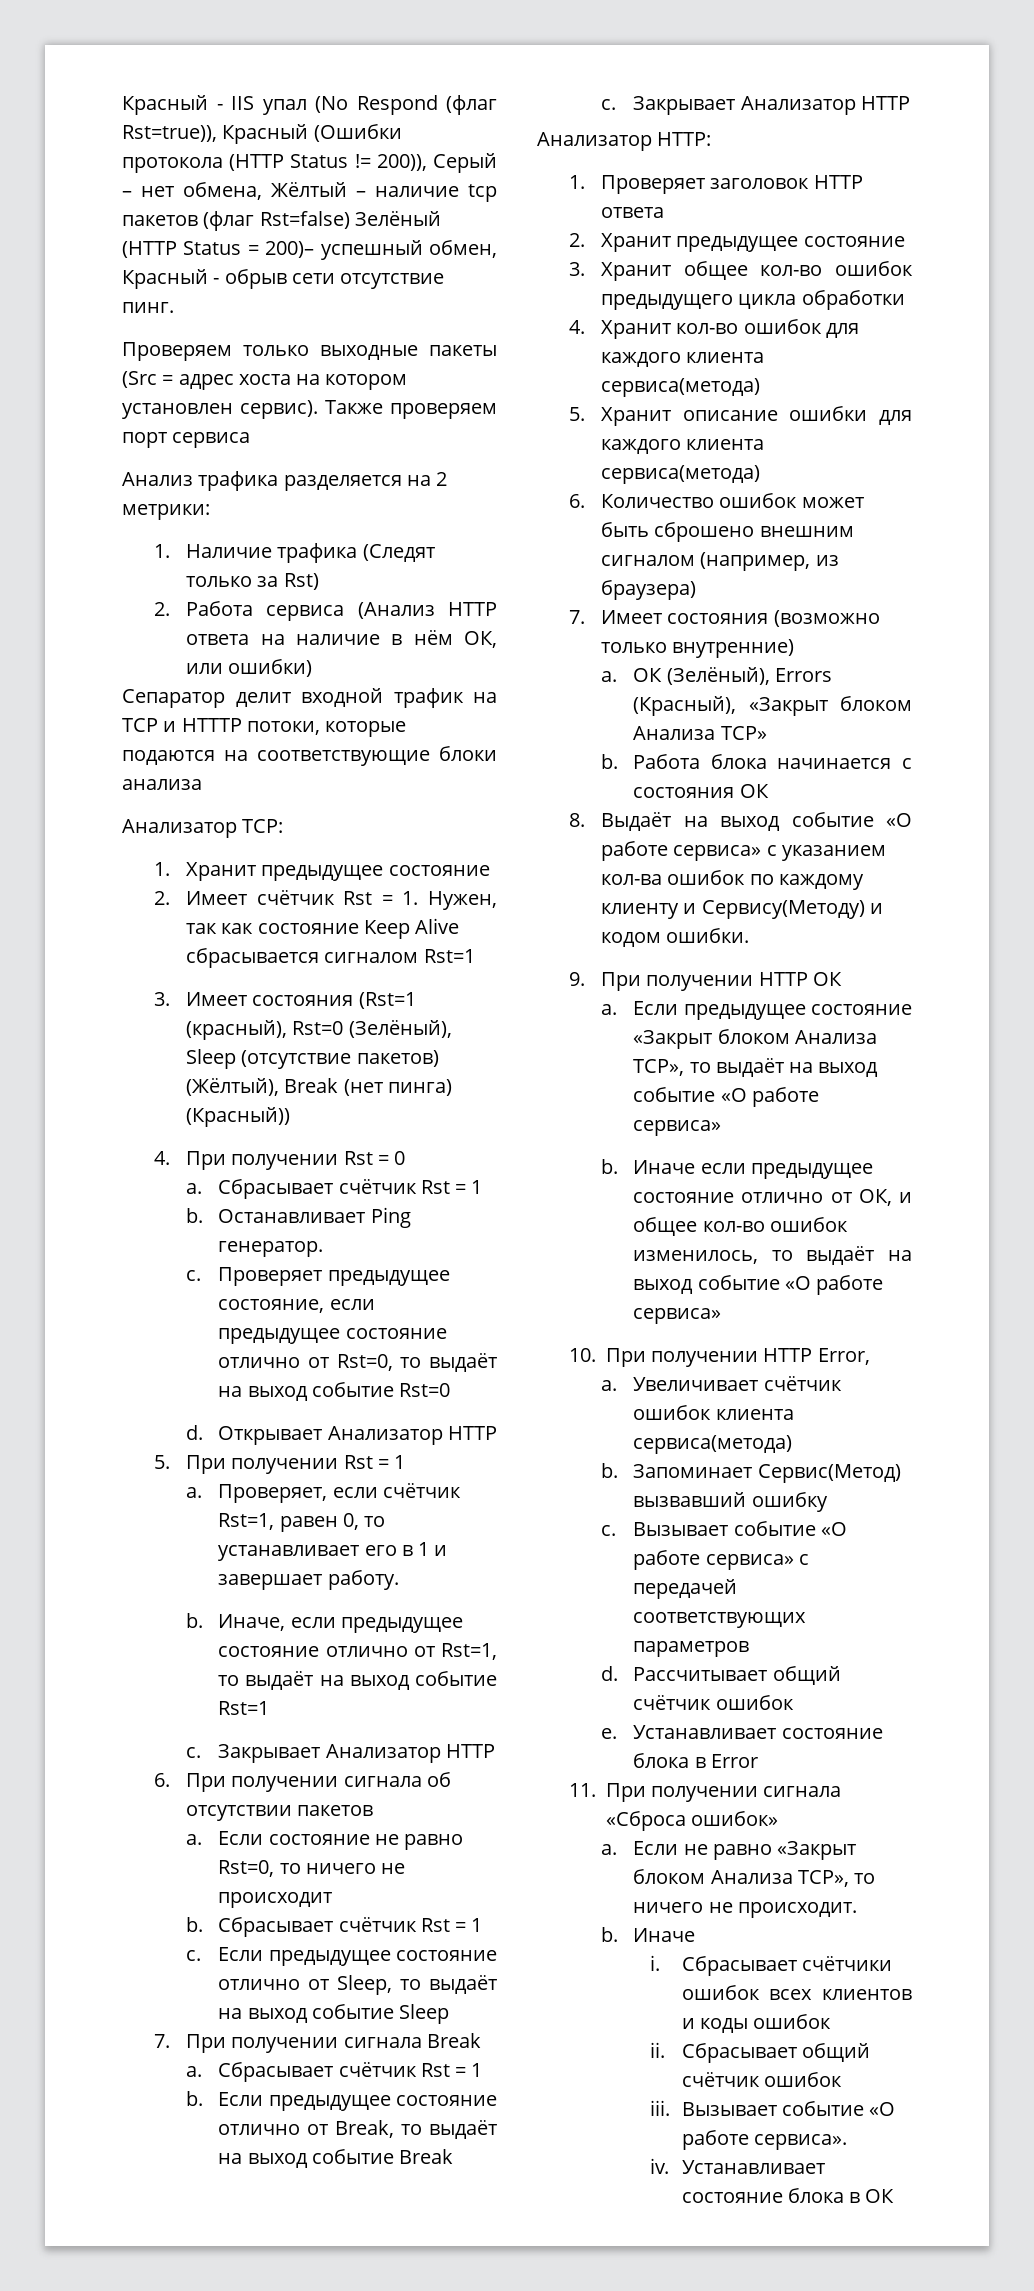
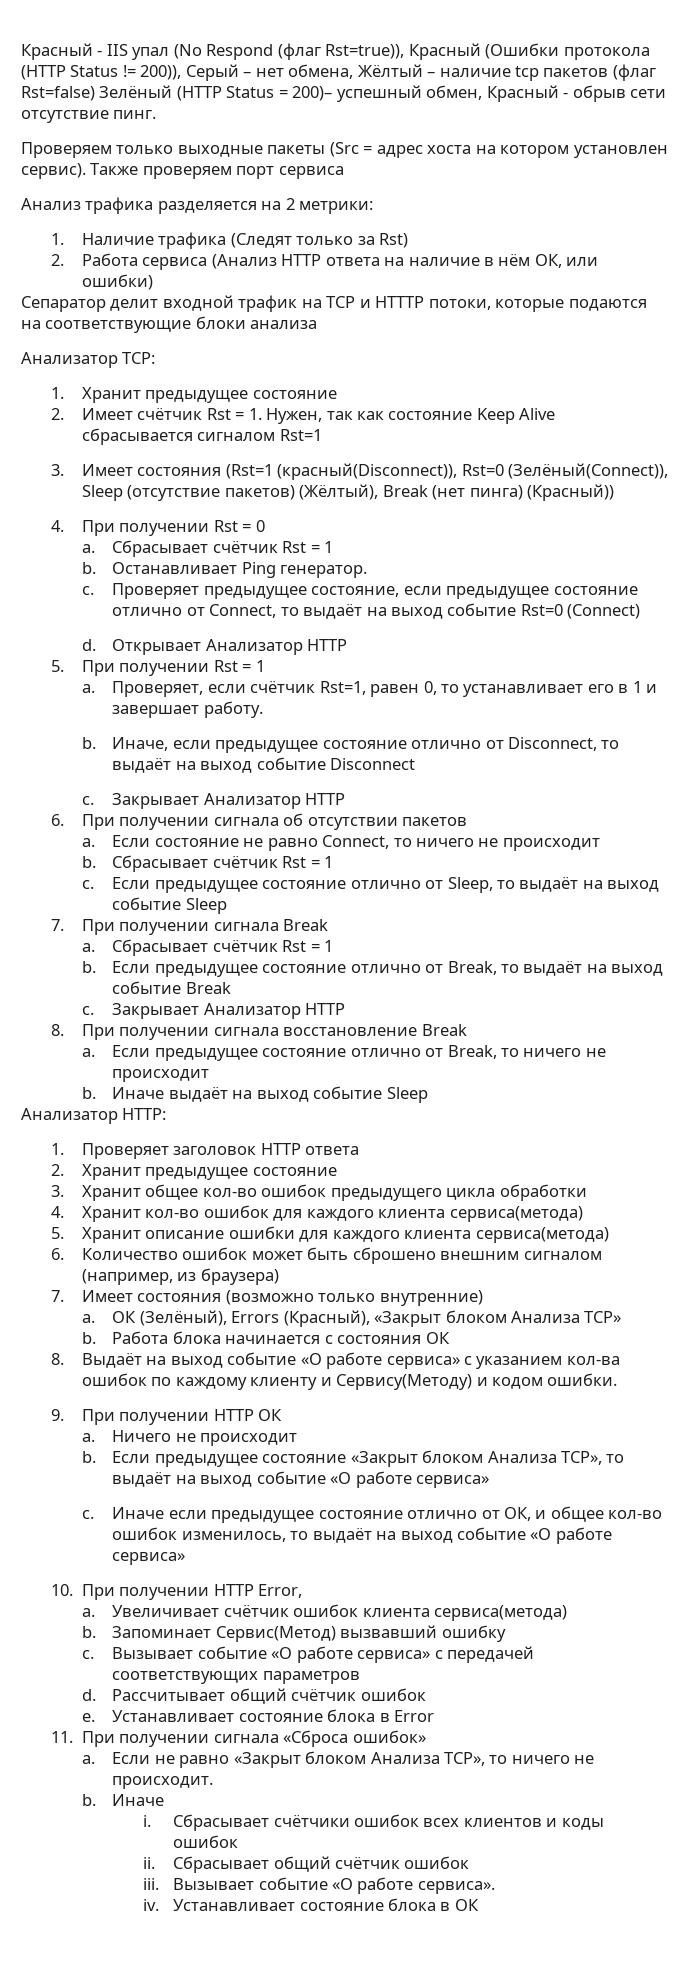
- 3. Имеет состояния (Rst=1 (красный), Rst=0 (Зелёный), Sleep (отсутствие пакетов) (Жёлтый), Break (нет пинга) (Красный))
+ 3. Имеет состояния (Rst=1 (красный(Disconnect)), Rst=0 (Зелёный(Connect)), Sleep (отсутствие пакетов) (Жёлтый), Break (нет пинга) (Красный))
- Проверяет предыдущее состояние, если предыдущее состояние отлично от Rst=0, то выдаёт на выход событие Rst=0
+ Проверяет предыдущее состояние, если предыдущее состояние отлично от Connect, то выдаёт на выход событие Rst=0 (Connect)
- Иначе, если предыдущее состояние отлично от Rst=1, то выдаёт на выход событие Rst=1
+ Иначе, если предыдущее состояние отлично от Disconnect, то выдаёт на выход событие Disconnect
- Если состояние не равно Rst=0, то ничего не происходит
+ Если состояние не равно Connect, то ничего не происходит
+ 8. При получении сигнала восстановление Break
+ a. Если предыдущее состояние отлично от Break, то ничего не происходит
+ b. Иначе выдаёт на выход событие Sleep
+ Ничего не происходит
+ b.
  Если предыдущее состояние «Закрыт блоком Анализа TCP», то выдаёт на выход событие «О работе сервиса»
- b.
+ c.

